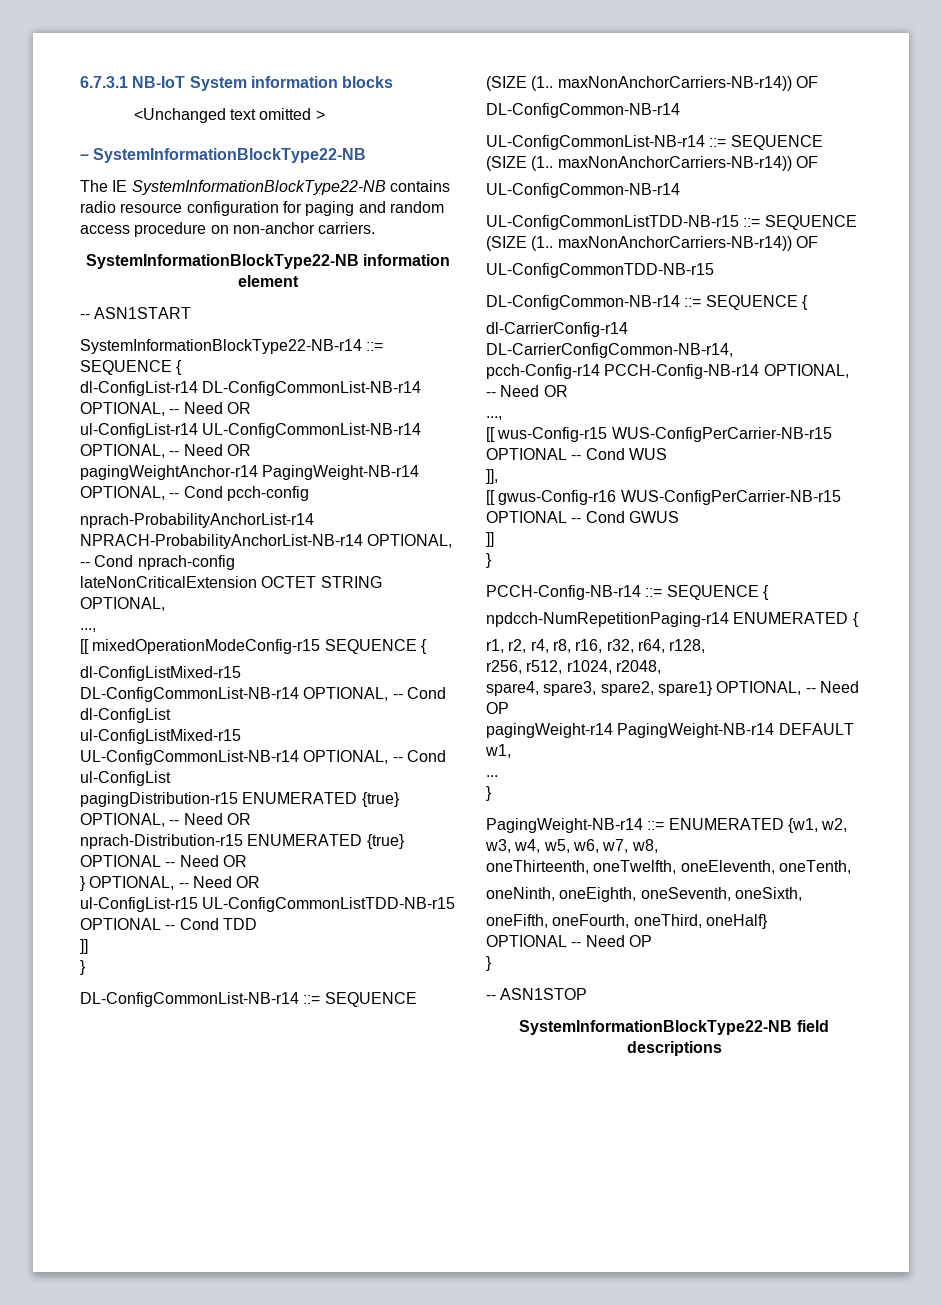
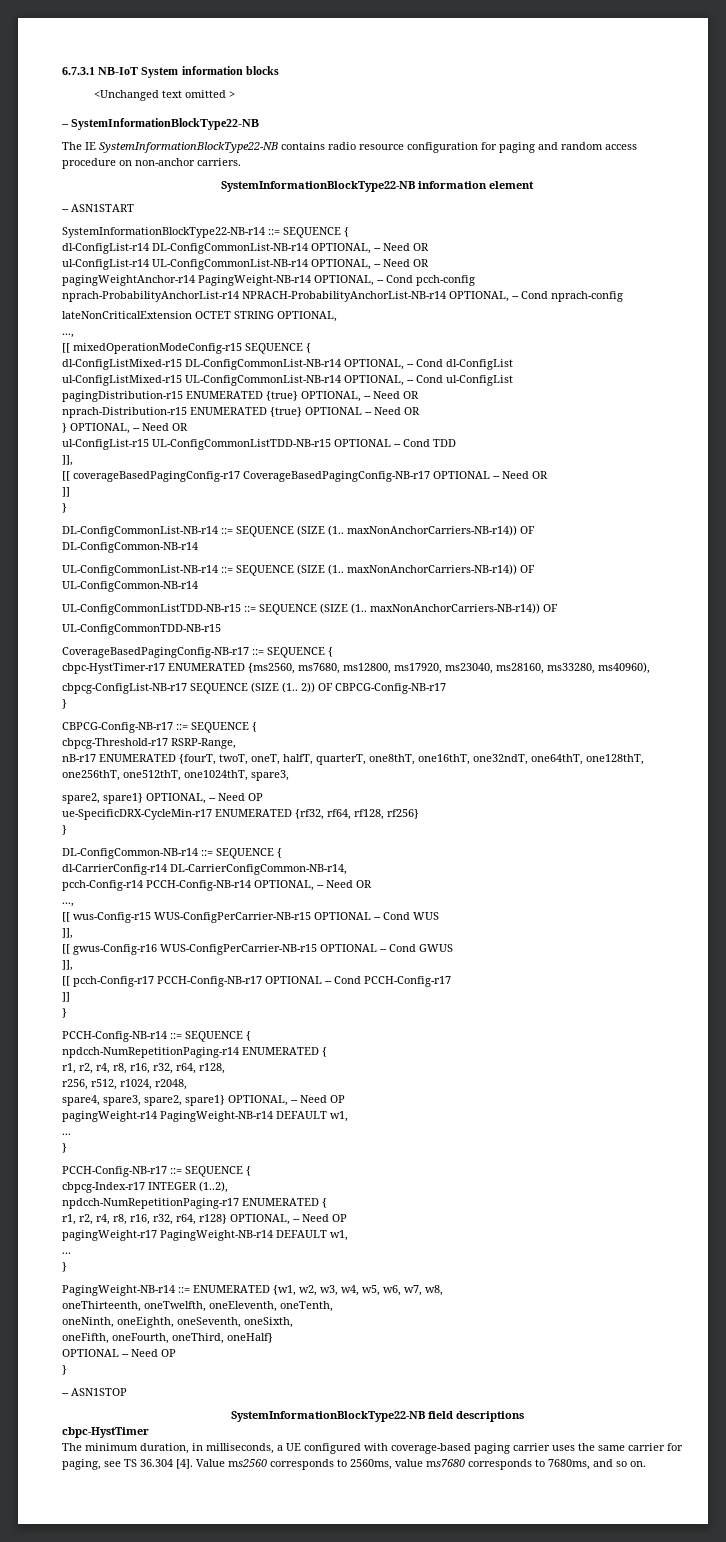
  ul-ConfigList-r15 UL-ConfigCommonListTDD-NB-r15 OPTIONAL -- Cond TDD
+ ]],
+ [[ coverageBasedPagingConfig-r17 CoverageBasedPagingConfig-NB-r17 OPTIONAL -- Need OR
+ CoverageBasedPagingConfig-NB-r17 ::= SEQUENCE {
+ cbpc-HystTimer-r17 ENUMERATED {ms2560, ms7680, ms12800, ms17920, ms23040, ms28160, ms33280, ms40960),
+ cbpcg-ConfigList-NB-r17 SEQUENCE (SIZE (1.. 2)) OF CBPCG-Config-NB-r17
+ }
+ CBPCG-Config-NB-r17 ::= SEQUENCE {
+ cbpcg-Threshold-r17 RSRP-Range,
+ nB-r17 ENUMERATED {fourT, twoT, oneT, halfT, quarterT, one8thT, one16thT, one32ndT, one64thT, one128thT, one256thT, one512thT, one1024thT, spare3,
+ spare2, spare1} OPTIONAL, -- Need OP
+ ue-SpecificDRX-CycleMin-r17 ENUMERATED {rf32, rf64, rf128, rf256}
+ }
  [[ gwus-Config-r16 WUS-ConfigPerCarrier-NB-r15 OPTIONAL -- Cond GWUS
+ ]],
+ [[ pcch-Config-r17 PCCH-Config-NB-r17 OPTIONAL -- Cond PCCH-Config-r17
+ PCCH-Config-NB-r17 ::= SEQUENCE {
+ cbpcg-Index-r17 INTEGER (1..2),
+ npdcch-NumRepetitionPaging-r17 ENUMERATED {
+ r1, r2, r4, r8, r16, r32, r64, r128} OPTIONAL, -- Need OP
+ pagingWeight-r17 PagingWeight-NB-r14 DEFAULT w1,
+ ...
+ }
+ cbpc-HystTimer
+ The minimum duration, in milliseconds, a UE configured with coverage-based paging carrier uses the same carrier for paging, see TS 36.304 [4]. Value ms2560 corresponds to 2560ms, value ms7680 corresponds to 7680ms, and so on.

